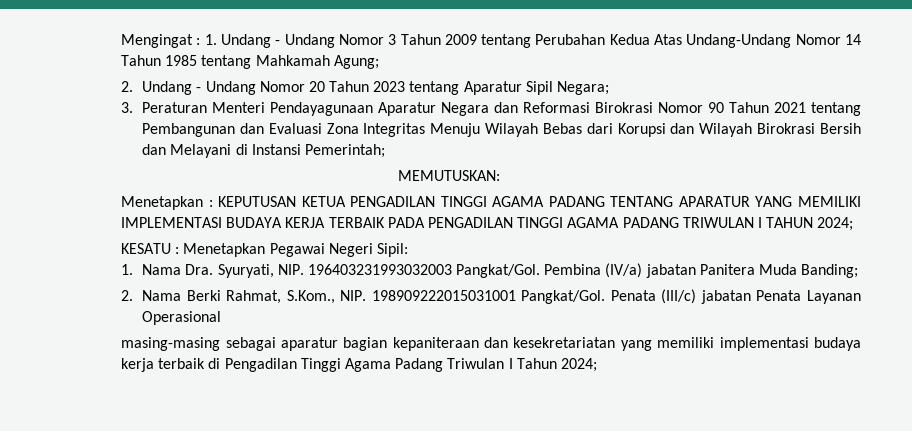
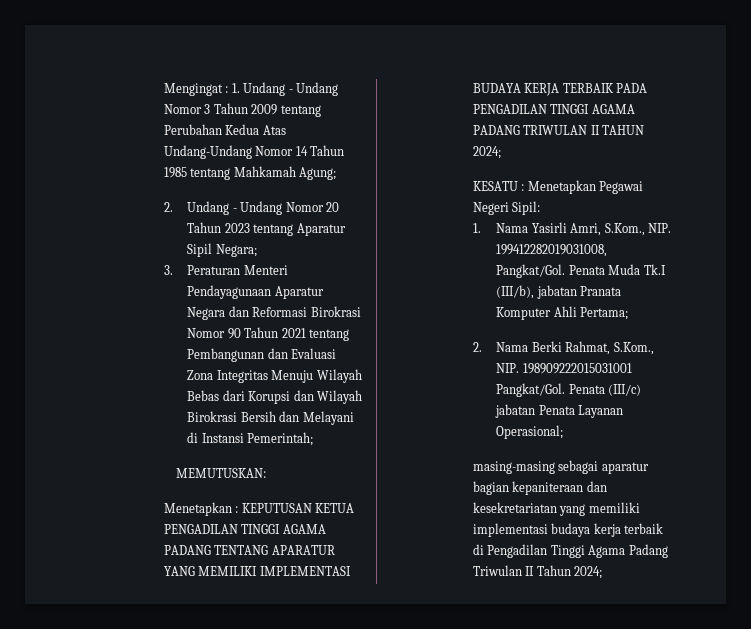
- Menetapkan : KEPUTUSAN KETUA PENGADILAN TINGGI AGAMA PADANG TENTANG APARATUR YANG MEMILIKI IMPLEMENTASI BUDAYA KERJA TERBAIK PADA PENGADILAN TINGGI AGAMA PADANG TRIWULAN I TAHUN 2024;
+ Menetapkan : KEPUTUSAN KETUA PENGADILAN TINGGI AGAMA PADANG TENTANG APARATUR YANG MEMILIKI IMPLEMENTASI BUDAYA KERJA TERBAIK PADA PENGADILAN TINGGI AGAMA PADANG TRIWULAN II TAHUN 2024;
- 1. Nama Dra. Syuryati, NIP. 196403231993032003 Pangkat/Gol. Pembina (IV/a) jabatan Panitera Muda Banding;
+ 1. Nama Yasirli Amri, S.Kom., NIP. 199412282019031008, Pangkat/Gol. Penata Muda Tk.I (III/b), jabatan Pranata Komputer Ahli Pertama;
- Penata (III/c) jabatan Penata Layanan Operasional
+ Penata (III/c) jabatan Penata Layanan Operasional;
- masing-masing sebagai aparatur bagian kepaniteraan dan kesekretariatan yang memiliki implementasi budaya kerja terbaik di Pengadilan Tinggi Agama Padang Triwulan I Tahun 2024;
+ masing-masing sebagai aparatur bagian kepaniteraan dan kesekretariatan yang memiliki implementasi budaya kerja terbaik di Pengadilan Tinggi Agama Padang Triwulan II Tahun 2024;

